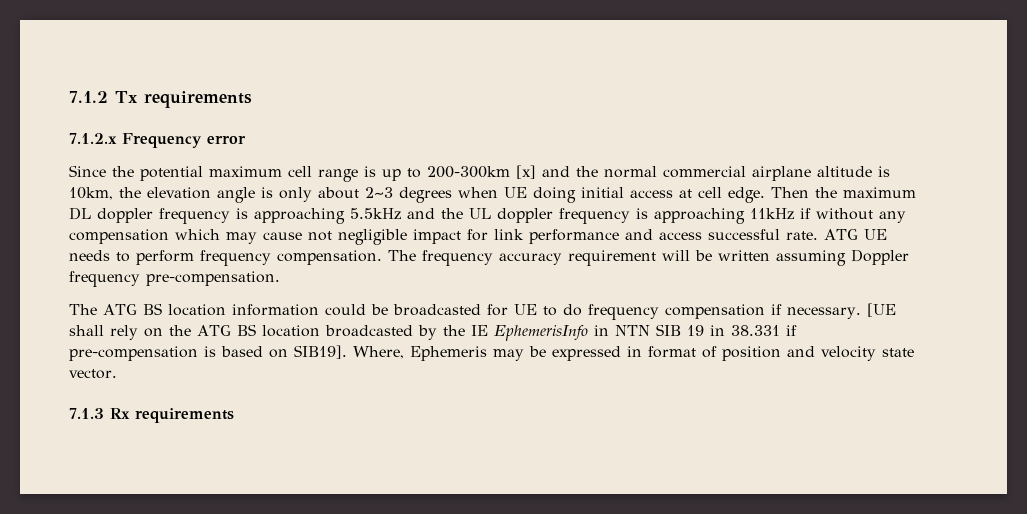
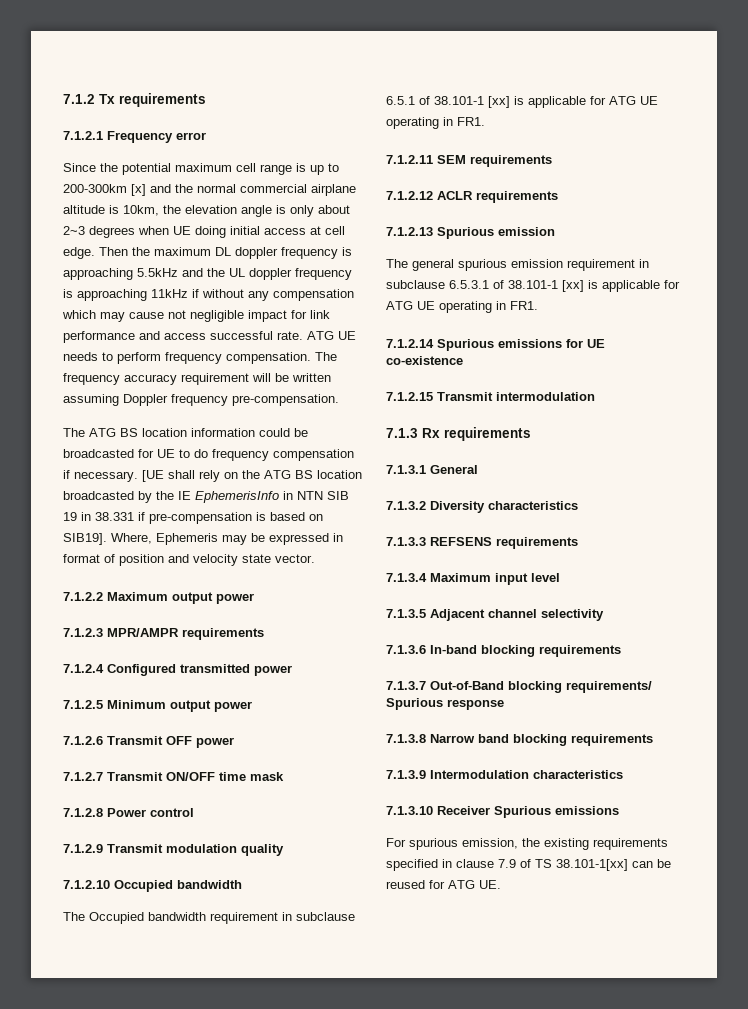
- 7.1.2.x Frequency error
+ 7.1.2.1 Frequency error
+ 7.1.2.2 Maximum output power
+ 7.1.2.3 MPR/AMPR requirements
+ 7.1.2.4 Configured transmitted power
+ 7.1.2.5 Minimum output power
+ 7.1.2.6 Transmit OFF power
+ 7.1.2.7 Transmit ON/OFF time mask
+ 7.1.2.8 Power control
+ 7.1.2.9 Transmit modulation quality
+ 7.1.2.10 Occupied bandwidth
+ The Occupied bandwidth requirement in subclause 6.5.1 of 38.101-1 [xx] is applicable for ATG UE operating in FR1.
+ 7.1.2.11 SEM requirements
+ 7.1.2.12 ACLR requirements
+ 7.1.2.13 Spurious emission
+ The general spurious emission requirement in subclause 6.5.3.1 of 38.101-1 [xx] is applicable for ATG UE operating in FR1.
+ 7.1.2.14 Spurious emissions for UE co-existence
+ 7.1.2.15 Transmit intermodulation
  7.1.3 Rx requirements
+ 7.1.3.1 General
+ 7.1.3.2 Diversity characteristics
+ 7.1.3.3 REFSENS requirements
+ 7.1.3.4 Maximum input level
+ 7.1.3.5 Adjacent channel selectivity
+ 7.1.3.6 In-band blocking requirements
+ 7.1.3.7 Out-of-Band blocking requirements/ Spurious response
+ 7.1.3.8 Narrow band blocking requirements
+ 7.1.3.9 Intermodulation characteristics
+ 7.1.3.10 Receiver Spurious emissions
+ For spurious emission, the existing requirements specified in clause 7.9 of TS 38.101-1[xx] can be reused for ATG UE.

